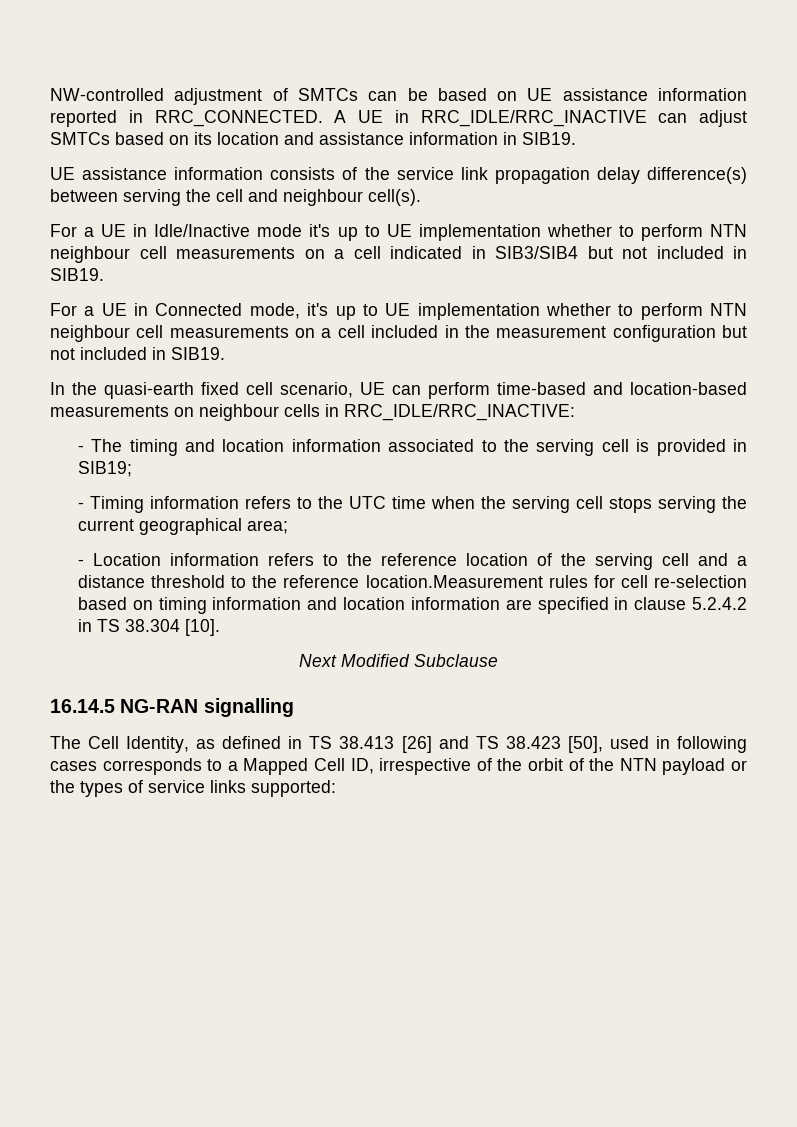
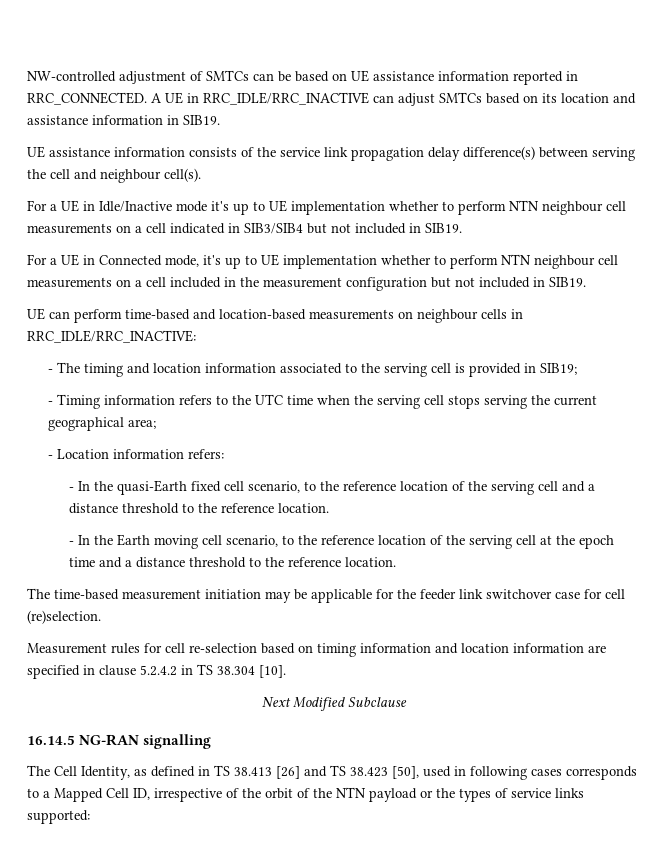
- In the quasi-earth fixed cell scenario, UE can perform time-based and location-based measurements on neighbour cells in RRC_IDLE/RRC_INACTIVE:
+ UE can perform time-based and location-based measurements on neighbour cells in RRC_IDLE/RRC_INACTIVE:
- - Location information refers to the reference location of the serving cell and a distance threshold to the reference location.Measurement rules for cell re-selection based on timing information and location information are specified in clause 5.2.4.2 in TS 38.304 [10].
+ - Location information refers:
+ - In the quasi-Earth fixed cell scenario, to the reference location of the serving cell and a distance threshold to the reference location.
+ - In the Earth moving cell scenario, to the reference location of the serving cell at the epoch time and a distance threshold to the reference location.
+ The time-based measurement initiation may be applicable for the feeder link switchover case for cell (re)selection.
+ Measurement rules for cell re-selection based on timing information and location information are specified in clause 5.2.4.2 in TS 38.304 [10].

